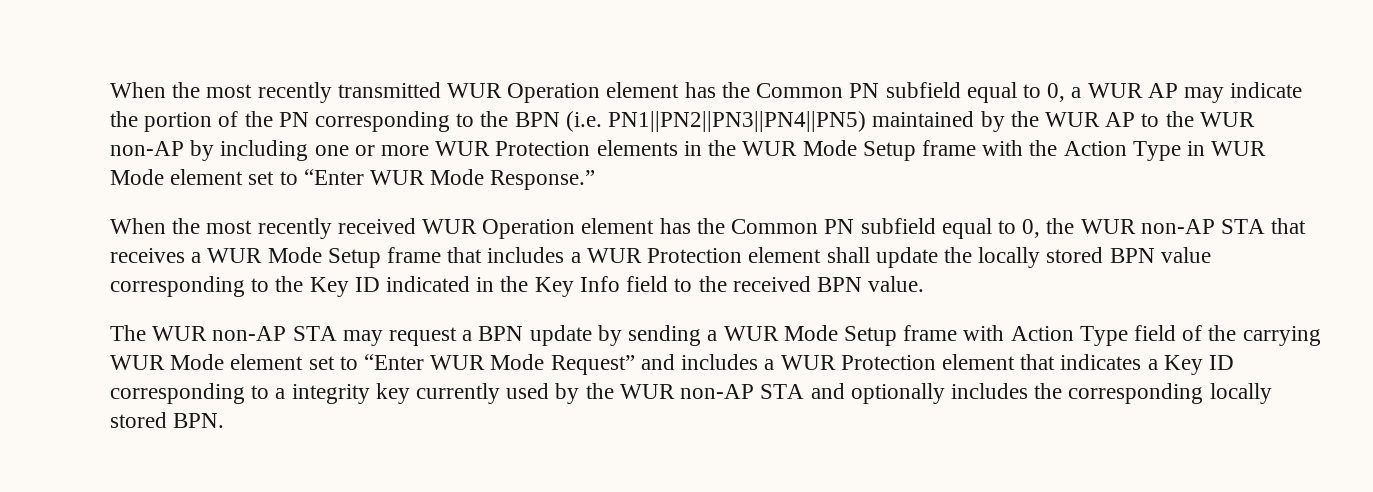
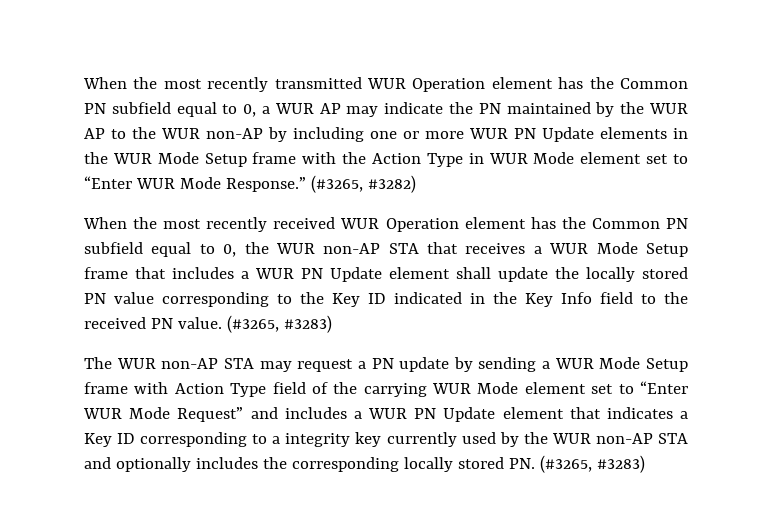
- When the most recently transmitted WUR Operation element has the Common PN subfield equal to 0, a WUR AP may indicate the portion of the PN corresponding to the BPN (i.e. PN1||PN2||PN3||PN4||PN5) maintained by the WUR AP to the WUR non-AP by including one or more WUR Protection elements in the WUR Mode Setup frame with the Action Type in WUR Mode element set to “Enter WUR Mode Response.”
+ When the most recently transmitted WUR Operation element has the Common PN subfield equal to 0, a WUR AP may indicate the PN maintained by the WUR AP to the WUR non-AP by including one or more WUR PN Update elements in the WUR Mode Setup frame with the Action Type in WUR Mode element set to “Enter WUR Mode Response.” (#3265, #3282)
- When the most recently received WUR Operation element has the Common PN subfield equal to 0, the WUR non-AP STA that receives a WUR Mode Setup frame that includes a WUR Protection element shall update the locally stored BPN value corresponding to the Key ID indicated in the Key Info field to the received BPN value.
+ When the most recently received WUR Operation element has the Common PN subfield equal to 0, the WUR non-AP STA that receives a WUR Mode Setup frame that includes a WUR PN Update element shall update the locally stored PN value corresponding to the Key ID indicated in the Key Info field to the received PN value. (#3265, #3283)
- The WUR non-AP STA may request a BPN update by sending a WUR Mode Setup frame with Action Type field of the carrying WUR Mode element set to “Enter WUR Mode Request” and includes a WUR Protection element that indicates a Key ID corresponding to a integrity key currently used by the WUR non-AP STA and optionally includes the corresponding locally stored BPN.
+ The WUR non-AP STA may request a PN update by sending a WUR Mode Setup frame with Action Type field of the carrying WUR Mode element set to “Enter WUR Mode Request” and includes a WUR PN Update element that indicates a Key ID corresponding to a integrity key currently used by the WUR non-AP STA and optionally includes the corresponding locally stored PN. (#3265, #3283)

